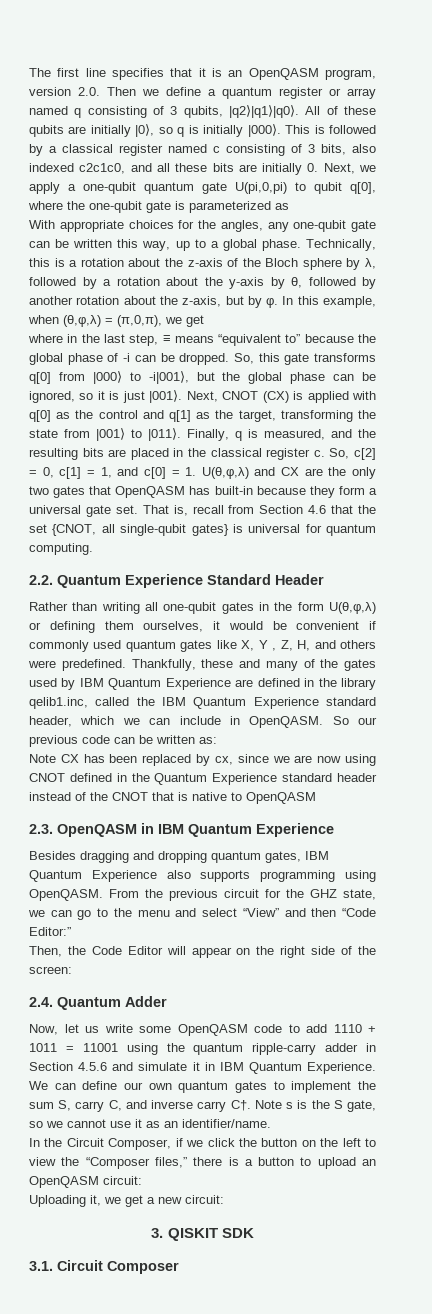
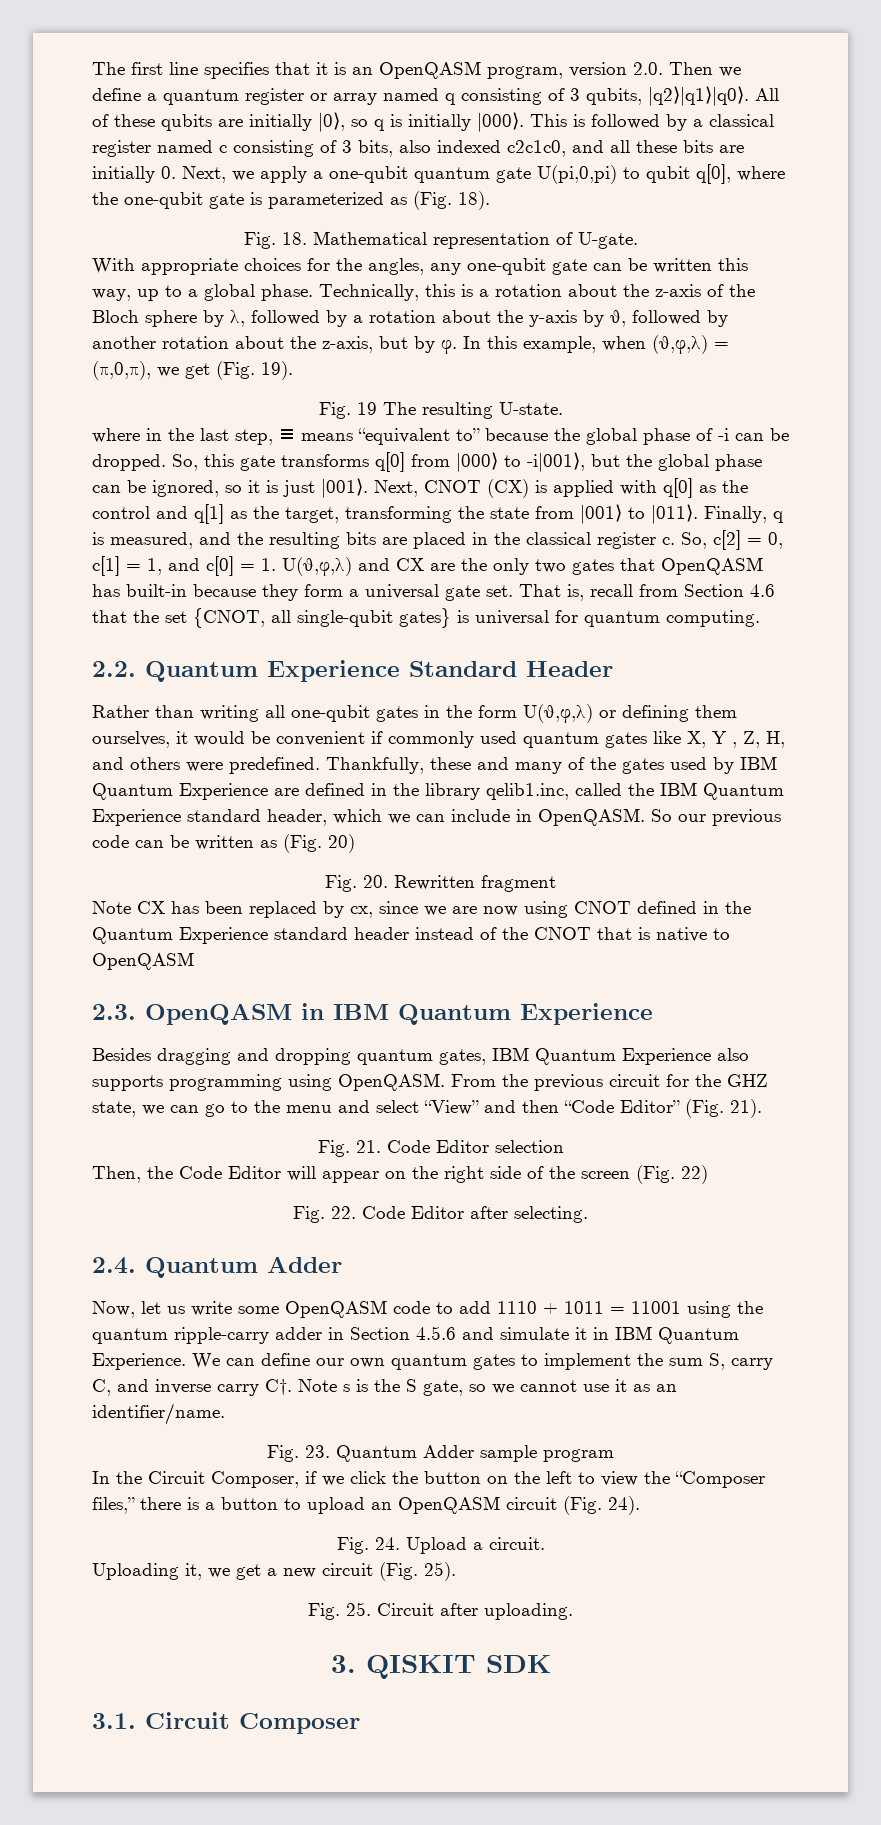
- This is followed by a classical register named c consisting of 3 bits, also indexed c2c1c0, and all these bits are initially 0. Next, we apply a one-qubit quantum gate U(pi,0,pi) to qubit q[0], where the one-qubit gate is parameterized as
+ This is followed by a classical register named c consisting of 3 bits, also indexed c2c1c0, and all these bits are initially 0. Next, we apply a one-qubit quantum gate U(pi,0,pi) to qubit q[0], where the one-qubit gate is parameterized as (Fig. 18).
+ Fig. 18. Mathematical representation of U-gate.
- In this example, when (θ,φ,λ) = (π,0,π), we get
+ In this example, when (θ,φ,λ) = (π,0,π), we get (Fig. 19).
+ Fig. 19 The resulting U-state.
- So our previous code can be written as:
+ So our previous code can be written as (Fig. 20)
+ Fig. 20. Rewritten fragment
- From the previous circuit for the GHZ state, we can go to the menu and select “View” and then “Code Editor:”
+ From the previous circuit for the GHZ state, we can go to the menu and select “View” and then “Code Editor” (Fig. 21).
+ Fig. 21. Code Editor selection
- Then, the Code Editor will appear on the right side of the screen:
+ Then, the Code Editor will appear on the right side of the screen (Fig. 22)
+ Fig. 22. Code Editor after selecting.
+ Fig. 23. Quantum Adder sample program
- In the Circuit Composer, if we click the button on the left to view the “Composer files,” there is a button to upload an OpenQASM circuit:
+ In the Circuit Composer, if we click the button on the left to view the “Composer files,” there is a button to upload an OpenQASM circuit (Fig. 24).
+ Fig. 24. Upload a circuit.
- Uploading it, we get a new circuit:
+ Uploading it, we get a new circuit (Fig. 25).
+ Fig. 25. Circuit after uploading.

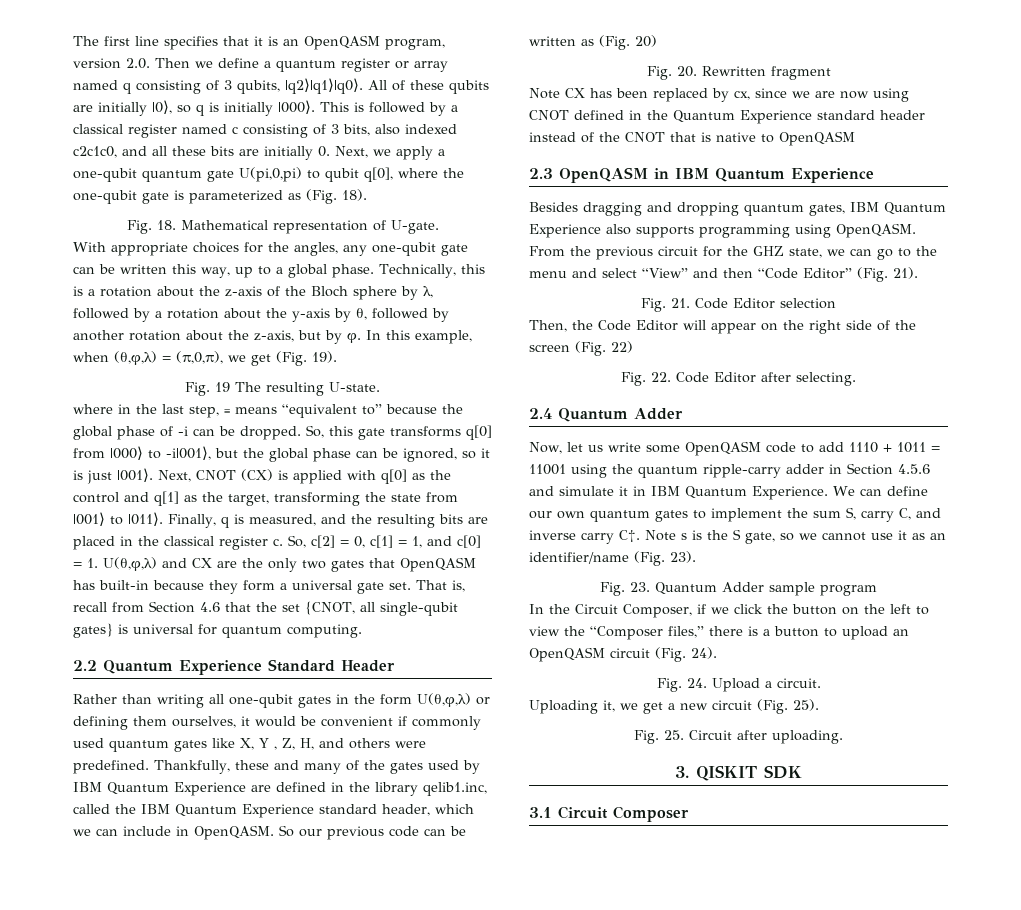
- 2.2. Quantum Experience Standard Header
+ 2.2 Quantum Experience Standard Header
- 2.3. OpenQASM in IBM Quantum Experience
+ 2.3 OpenQASM in IBM Quantum Experience
- 2.4. Quantum Adder
+ 2.4 Quantum Adder
- We can define our own quantum gates to implement the sum S, carry C, and inverse carry C†. Note s is the S gate, so we cannot use it as an identifier/name.
+ We can define our own quantum gates to implement the sum S, carry C, and inverse carry C†. Note s is the S gate, so we cannot use it as an identifier/name (Fig. 23).
- 3.1. Circuit Composer
+ 3.1 Circuit Composer

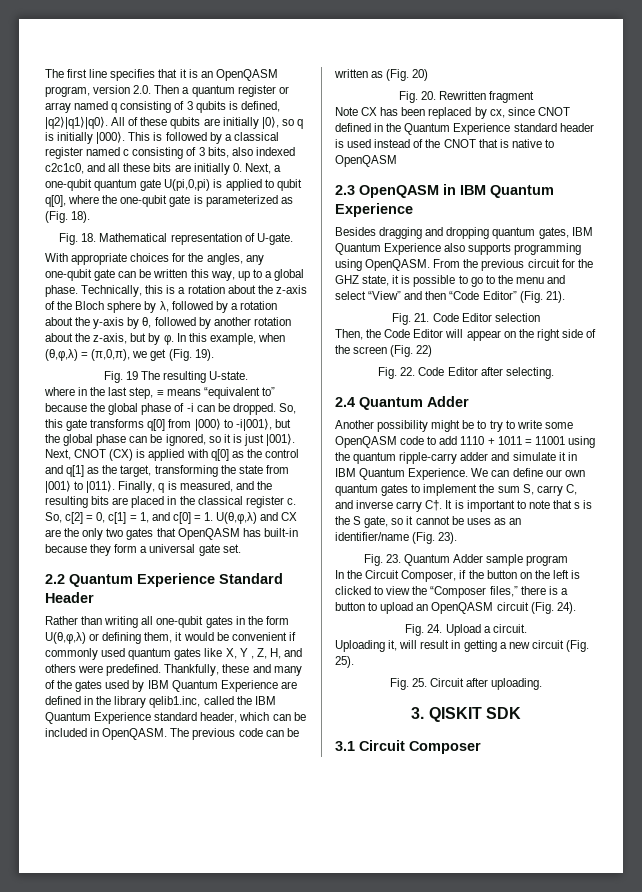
- The first line specifies that it is an OpenQASM program, version 2.0. Then we define a quantum register or array named q consisting of 3 qubits, |q2⟩|q1⟩|q0⟩.
+ The first line specifies that it is an OpenQASM program, version 2.0. Then a quantum register or array named q consisting of 3 qubits is defined, |q2⟩|q1⟩|q0⟩.
- This is followed by a classical register named c consisting of 3 bits, also indexed c2c1c0, and all these bits are initially 0. Next, we apply a one-qubit quantum gate U(pi,0,pi) to qubit q[0], where the one-qubit gate is parameterized as (Fig. 18).
+ This is followed by a classical register named c consisting of 3 bits, also indexed c2c1c0, and all these bits are initially 0. Next, a one-qubit quantum gate U(pi,0,pi) is applied to qubit q[0], where the one-qubit gate is parameterized as (Fig. 18).
- That is, recall from Section 4.6 that the set {CNOT, all single-qubit gates} is universal for quantum computing.
- Rather than writing all one-qubit gates in the form U(θ,φ,λ) or defining them ourselves, it would be convenient if commonly used quantum gates like X, Y , Z, H, and others were predefined.
+ Rather than writing all one-qubit gates in the form U(θ,φ,λ) or defining them, it would be convenient if commonly used quantum gates like X, Y , Z, H, and others were predefined.
- Thankfully, these and many of the gates used by IBM Quantum Experience are defined in the library qelib1.inc, called the IBM Quantum Experience standard header, which we can include in OpenQASM. So our previous code can be written as (Fig. 20)
+ Thankfully, these and many of the gates used by IBM Quantum Experience are defined in the library qelib1.inc, called the IBM Quantum Experience standard header, which can be included in OpenQASM. The previous code can be written as (Fig. 20)
- Note CX has been replaced by cx, since we are now using CNOT defined in the Quantum Experience standard header instead of the CNOT that is native to OpenQASM
+ Note CX has been replaced by cx, since CNOT defined in the Quantum Experience standard header is used instead of the CNOT that is native to OpenQASM
- From the previous circuit for the GHZ state, we can go to the menu and select “View” and then “Code Editor” (Fig. 21).
+ From the previous circuit for the GHZ state, it is possible to go to the menu and select “View” and then “Code Editor” (Fig. 21).
- Now, let us write some OpenQASM code to add 1110 + 1011 = 11001 using the quantum ripple-carry adder in Section 4.5.6 and simulate it in IBM Quantum Experience.
+ Another possibility might be to try to write some OpenQASM code to add 1110 + 1011 = 11001 using the quantum ripple-carry adder and simulate it in IBM Quantum Experience.
- We can define our own quantum gates to implement the sum S, carry C, and inverse carry C†. Note s is the S gate, so we cannot use it as an identifier/name (Fig. 23).
+ We can define our own quantum gates to implement the sum S, carry C, and inverse carry C†. It is important to note that s is the S gate, so it cannot be uses as an identifier/name (Fig. 23).
- In the Circuit Composer, if we click the button on the left to view the “Composer files,” there is a button to upload an OpenQASM circuit (Fig. 24).
+ In the Circuit Composer, if the button on the left is clicked to view the “Composer files,” there is a button to upload an OpenQASM circuit (Fig. 24).
- Uploading it, we get a new circuit (Fig. 25).
+ Uploading it, will result in getting a new circuit (Fig. 25).

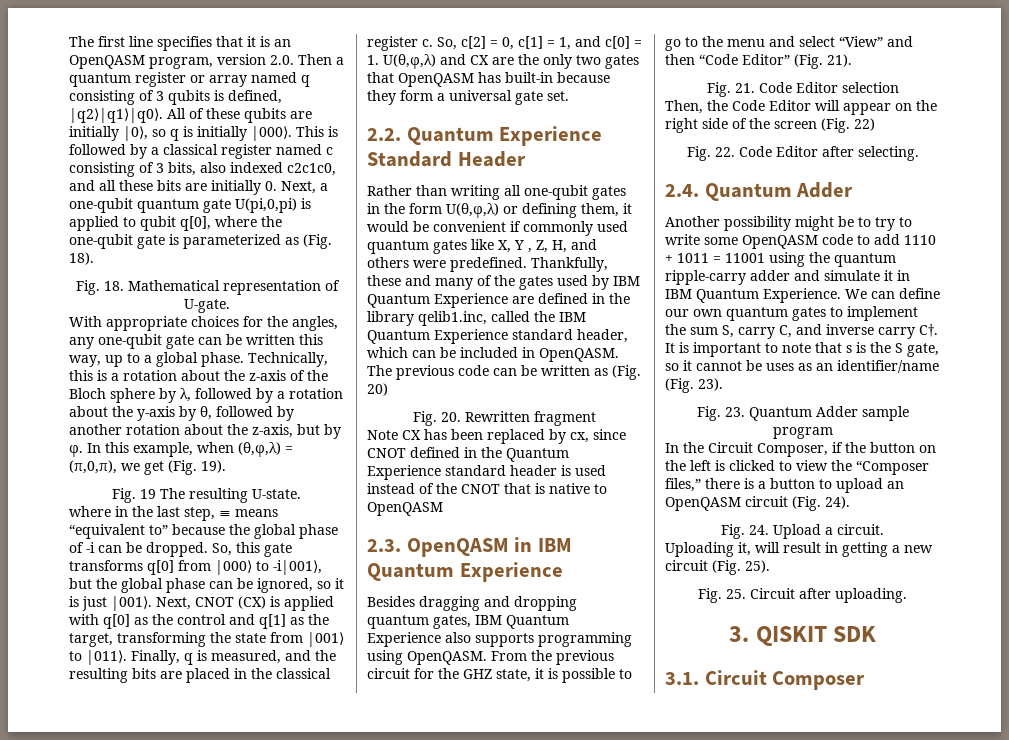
- 2.2 Quantum Experience Standard Header
+ 2.2. Quantum Experience Standard Header
- 2.3 OpenQASM in IBM Quantum Experience
+ 2.3. OpenQASM in IBM Quantum Experience
- 2.4 Quantum Adder
+ 2.4. Quantum Adder
- 3.1 Circuit Composer
+ 3.1. Circuit Composer

